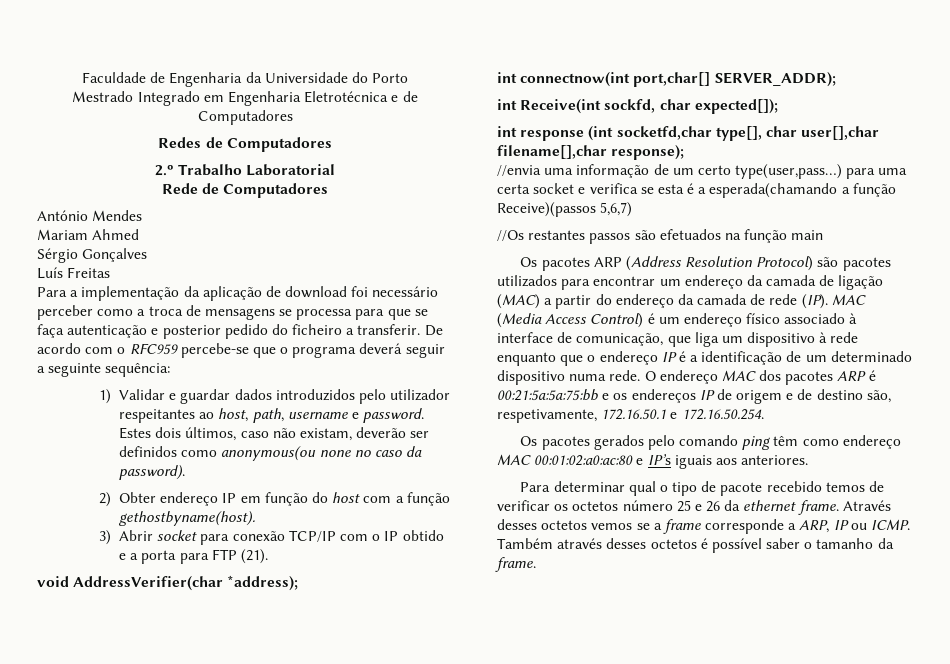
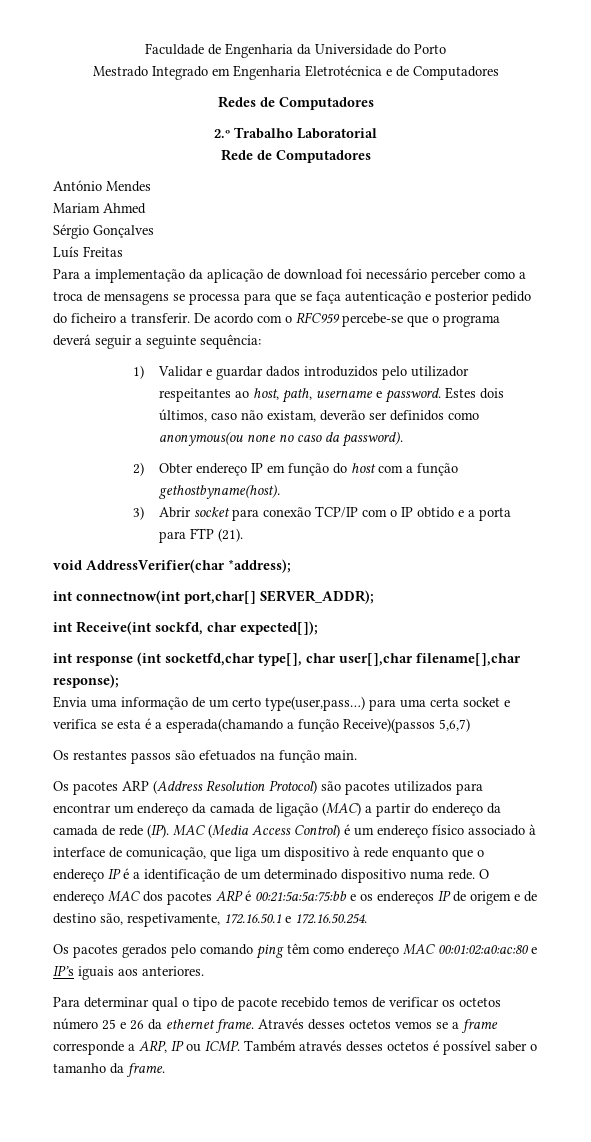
- //envia uma informação de um certo type(user,pass…) para uma certa socket e verifica se esta é a esperada(chamando a função Receive)(passos 5,6,7)
+ Envia uma informação de um certo type(user,pass…) para uma certa socket e verifica se esta é a esperada(chamando a função Receive)(passos 5,6,7)
- //Os restantes passos são efetuados na função main
+ Os restantes passos são efetuados na função main.

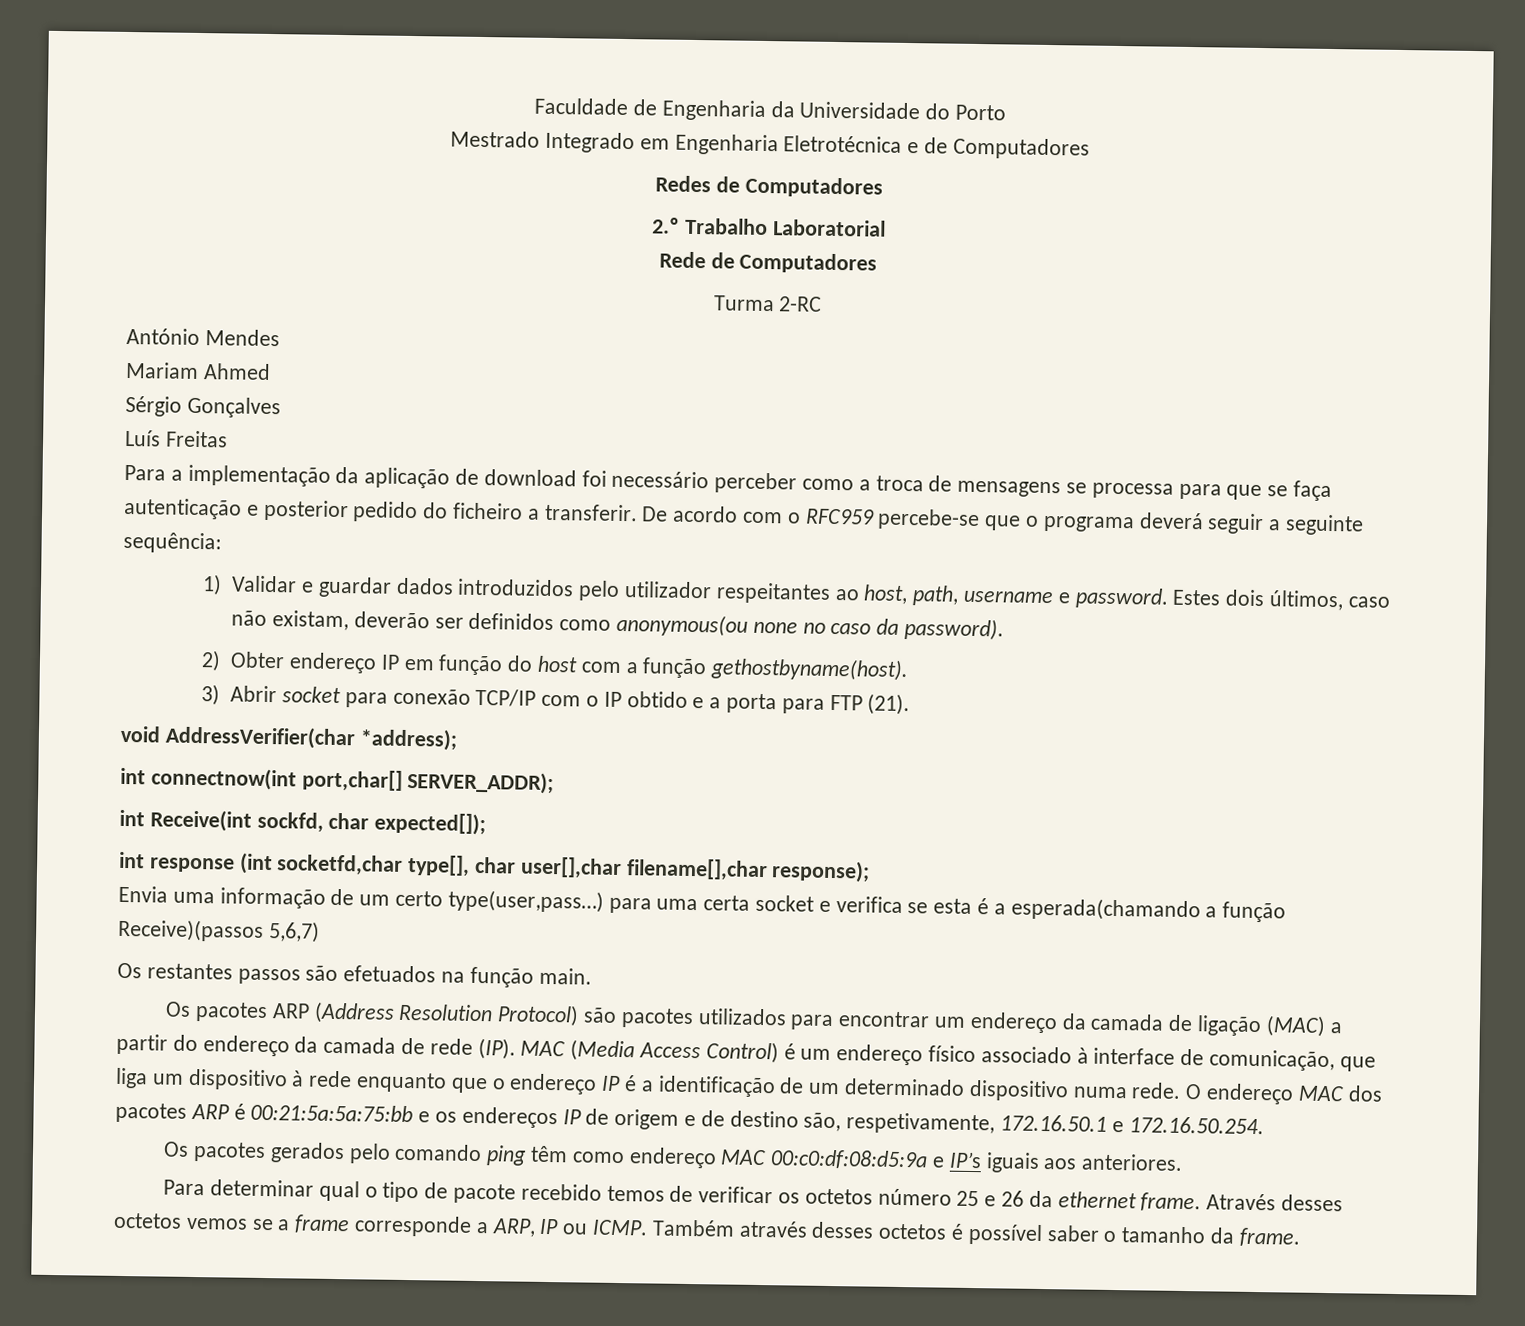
+ Turma 2-RC
- Os pacotes gerados pelo comando ping têm como endereço MAC 00:01:02:a0:ac:80 e IP’s iguais aos anteriores.
+ Os pacotes gerados pelo comando ping têm como endereço MAC 00:c0:df:08:d5:9a e IP’s iguais aos anteriores.

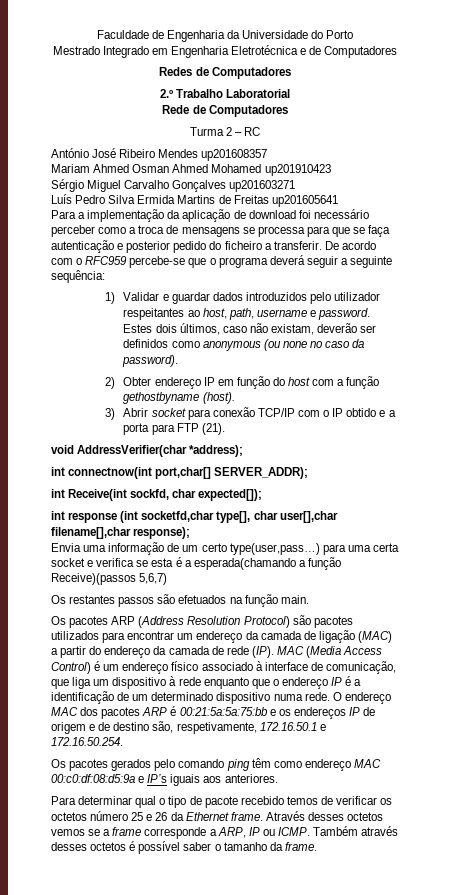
- Turma 2-RC
+ Turma 2 – RC
- António Mendes
+ António José Ribeiro Mendes up201608357
- Mariam Ahmed
+ Mariam Ahmed Osman Ahmed Mohamed up201910423
- Sérgio Gonçalves
+ Sérgio Miguel Carvalho Gonçalves up201603271
- Luís Freitas
+ Luís Pedro Silva Ermida Martins de Freitas up201605641
- Estes dois últimos, caso não existam, deverão ser definidos como anonymous(ou none no caso da password).
+ Estes dois últimos, caso não existam, deverão ser definidos como anonymous (ou none no caso da password).
- 2) Obter endereço IP em função do host com a função gethostbyname(host).
+ 2) Obter endereço IP em função do host com a função gethostbyname (host).
- Para determinar qual o tipo de pacote recebido temos de verificar os octetos número 25 e 26 da ethernet frame.
+ Para determinar qual o tipo de pacote recebido temos de verificar os octetos número 25 e 26 da Ethernet frame.

